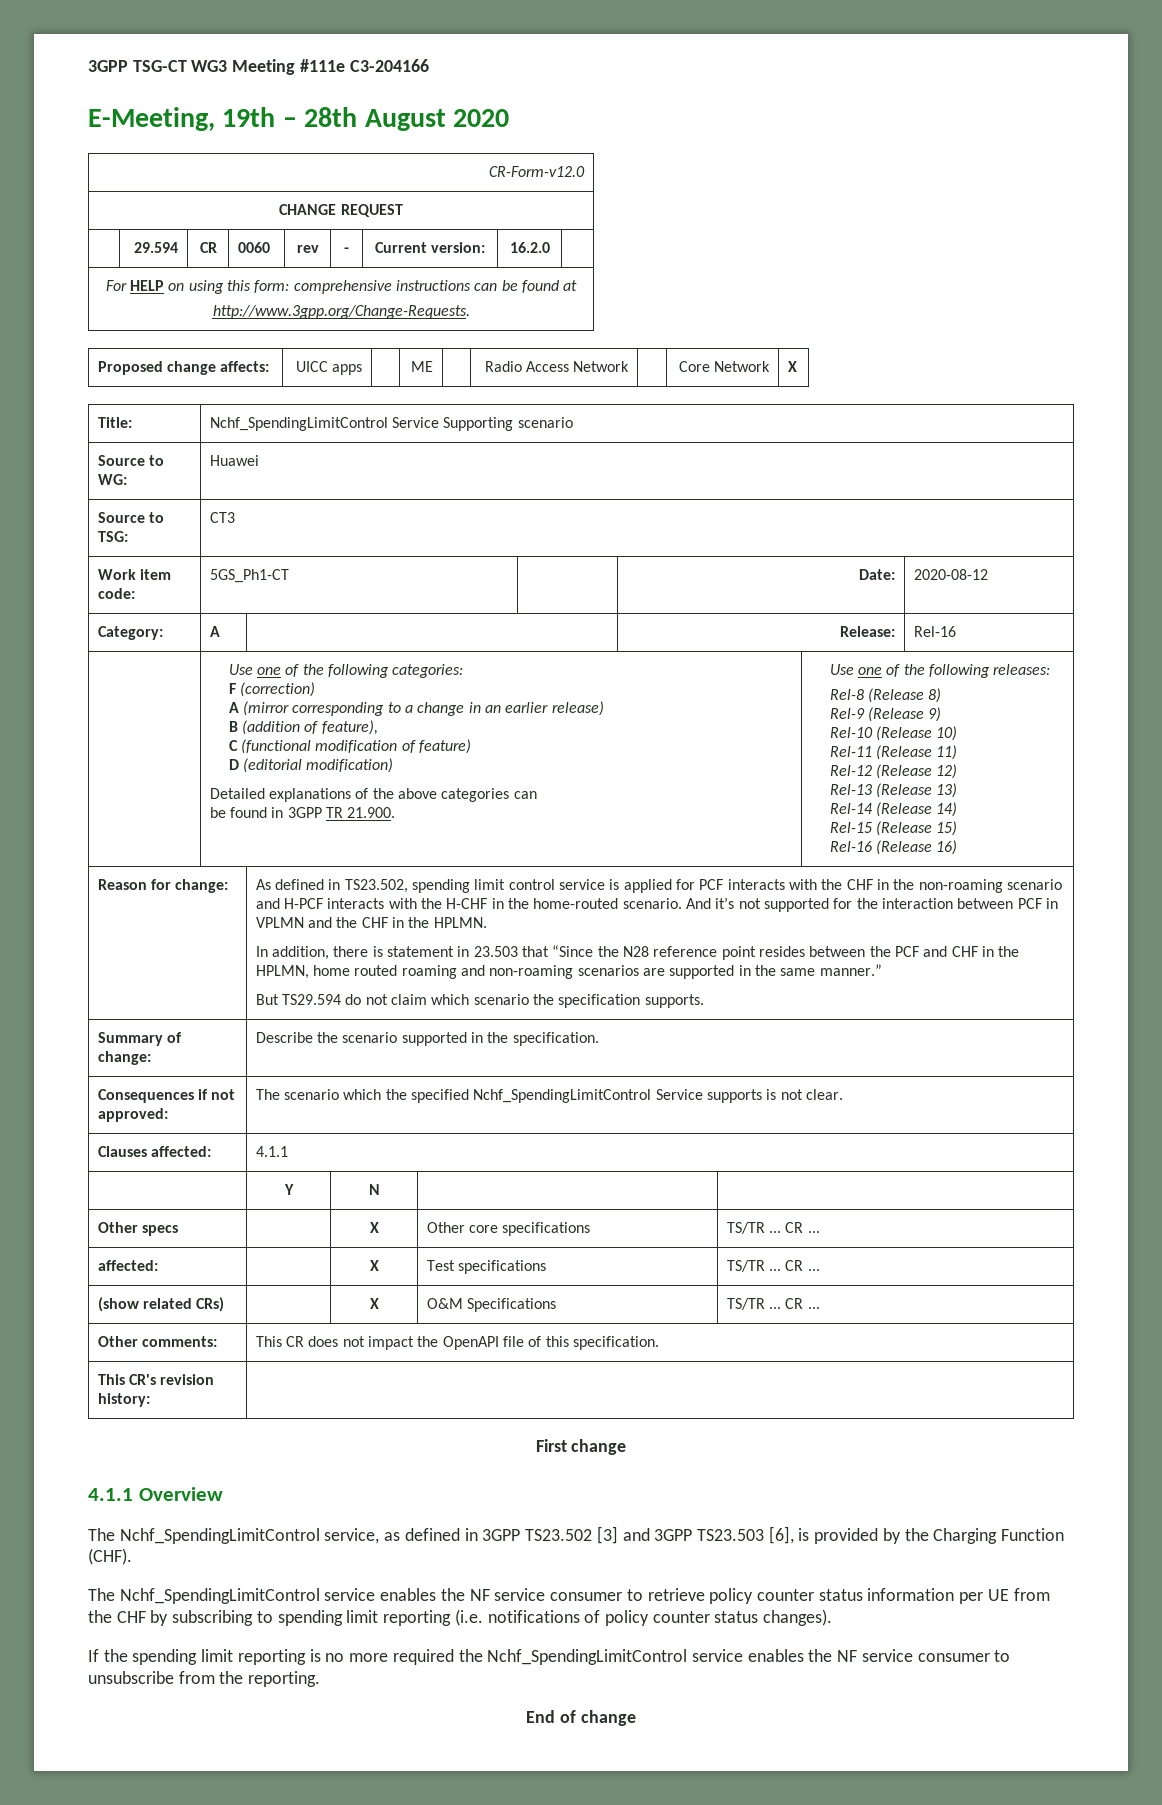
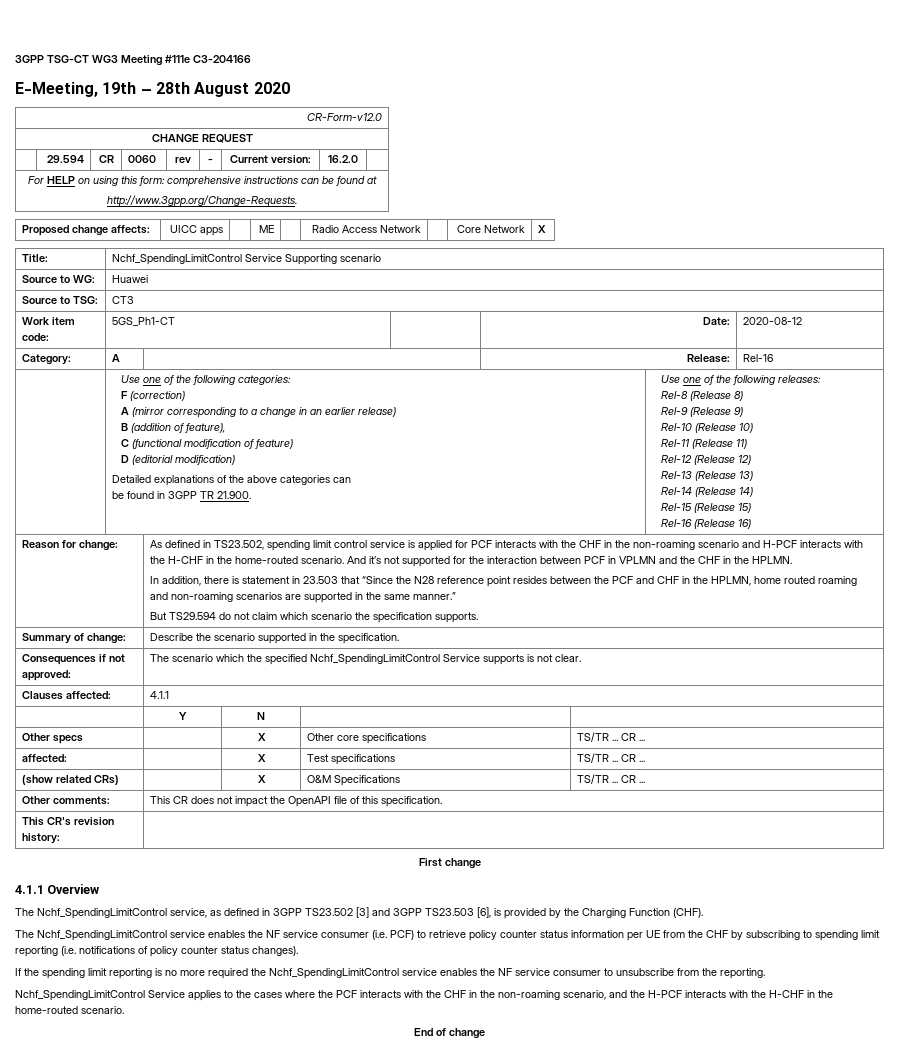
- The Nchf_SpendingLimitControl service enables the NF service consumer to retrieve policy counter status information per UE from the CHF by subscribing to spending limit reporting (i.e. notifications of policy counter status changes).
+ The Nchf_SpendingLimitControl service enables the NF service consumer (i.e. PCF) to retrieve policy counter status information per UE from the CHF by subscribing to spending limit reporting (i.e. notifications of policy counter status changes).
+ Nchf_SpendingLimitControl Service applies to the cases where the PCF interacts with the CHF in the non-roaming scenario, and the H-PCF interacts with the H-CHF in the home-routed scenario.

